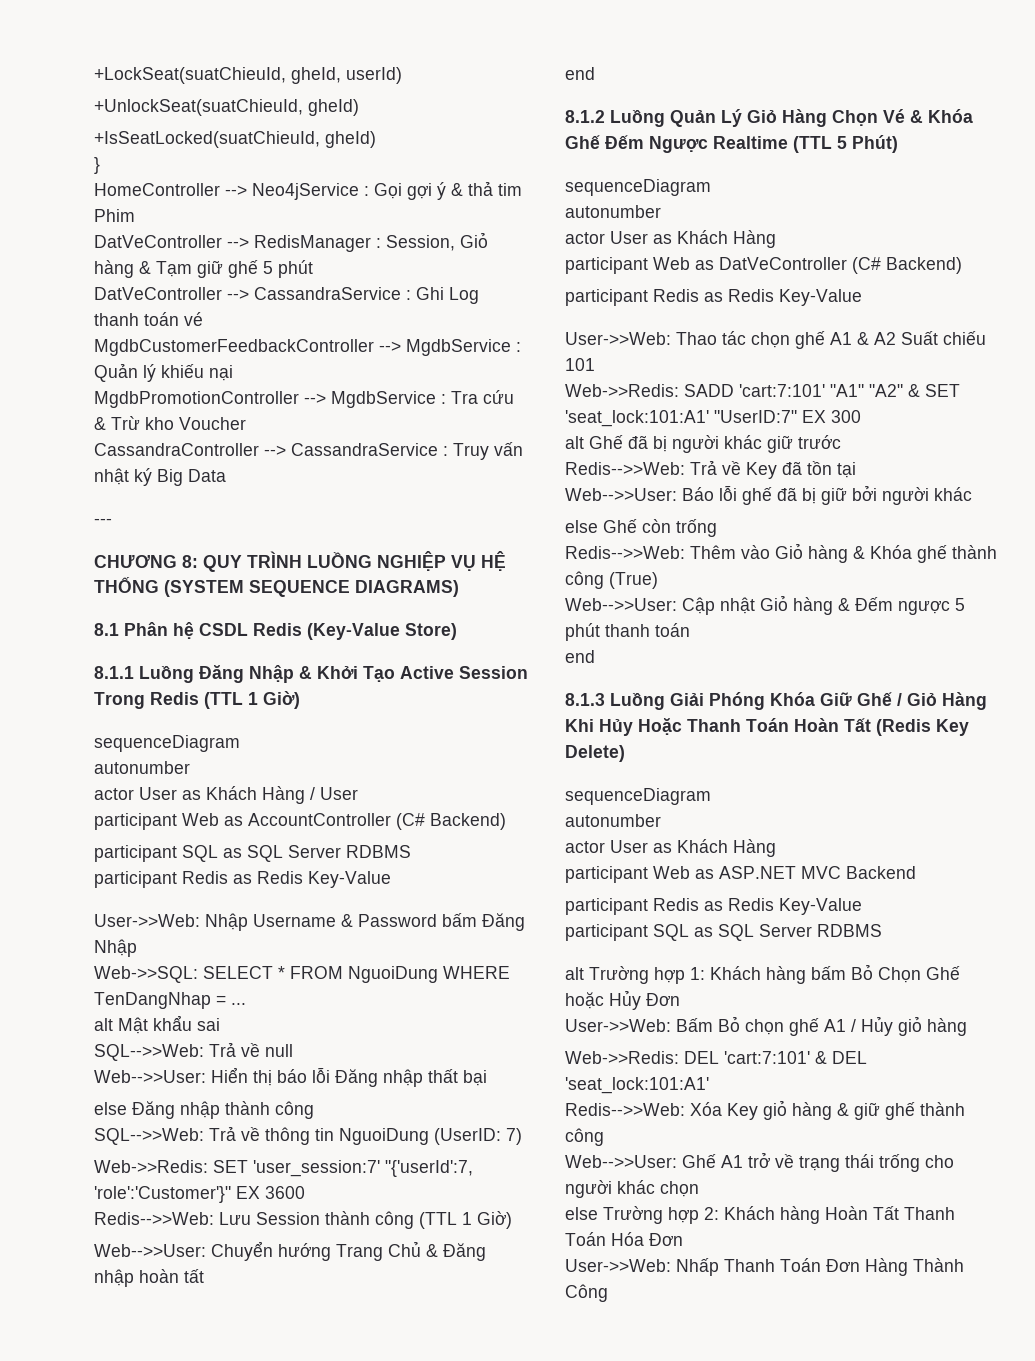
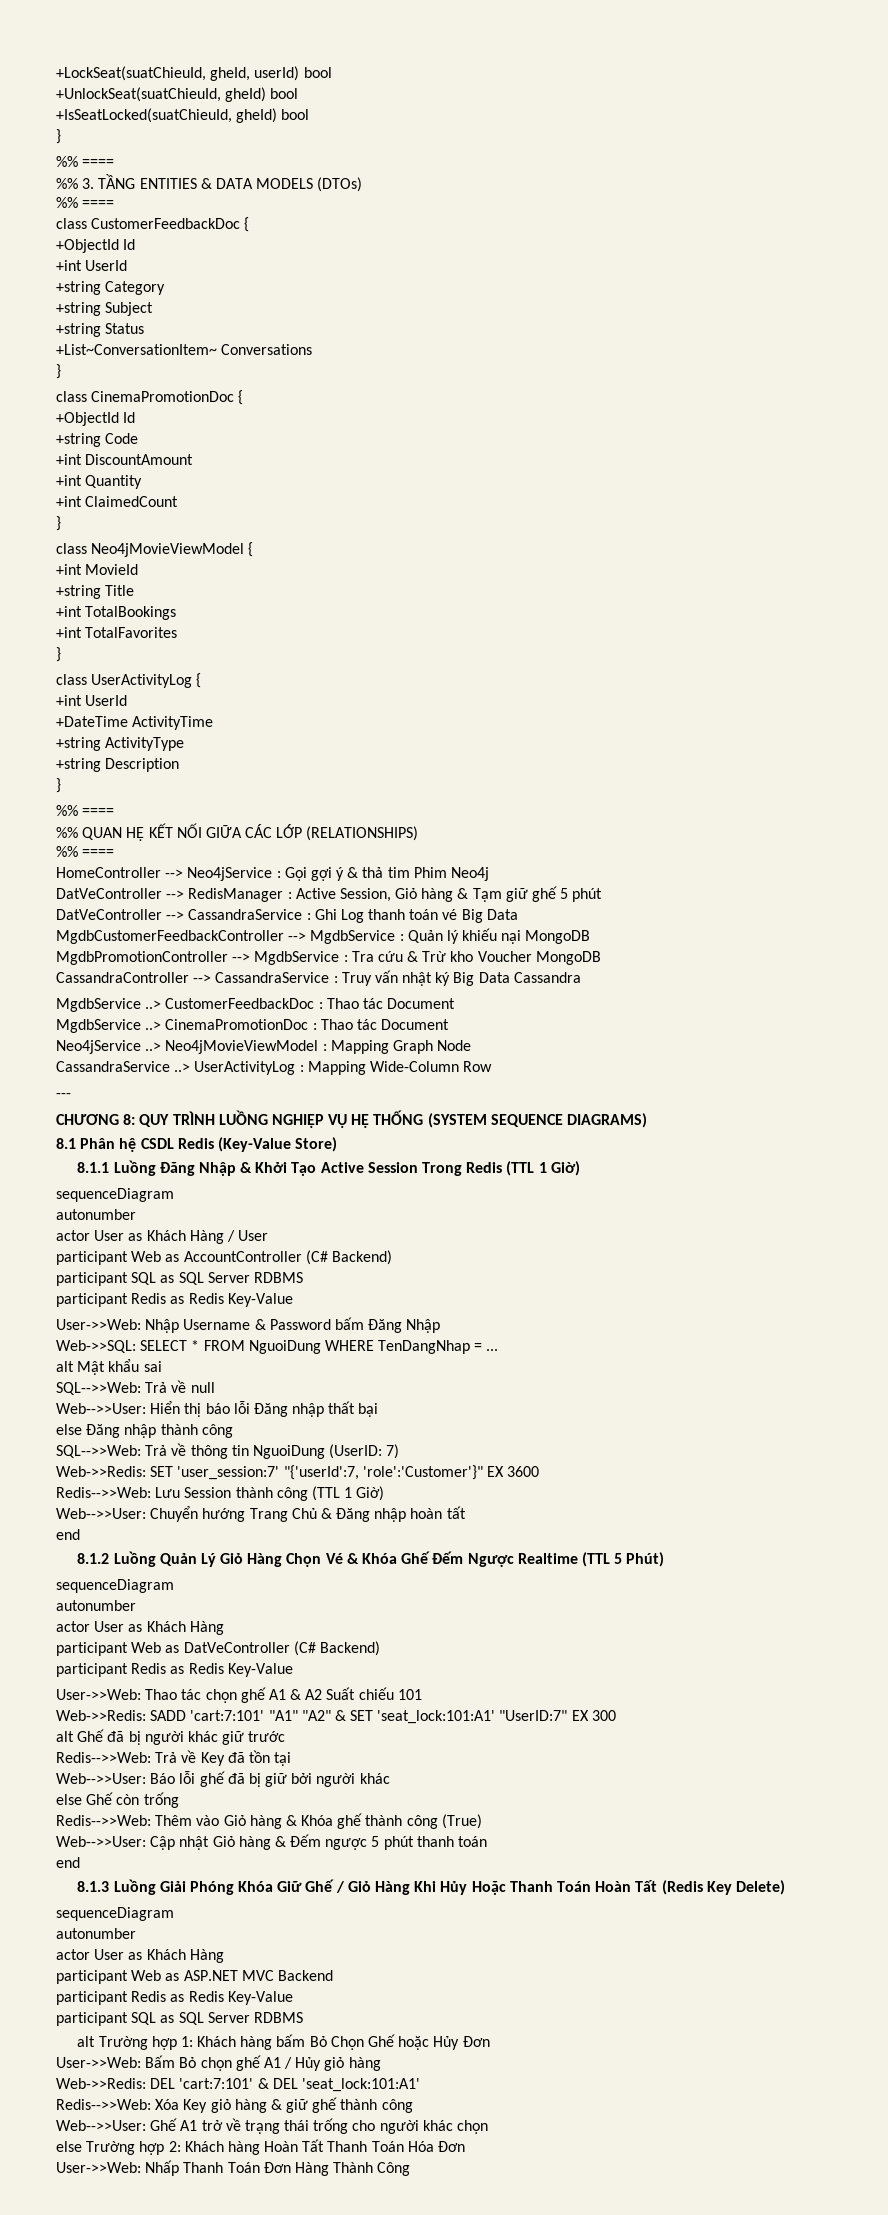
- +LockSeat(suatChieuId, gheId, userId)
+ +LockSeat(suatChieuId, gheId, userId) bool
- +UnlockSeat(suatChieuId, gheId)
+ +UnlockSeat(suatChieuId, gheId) bool
- +IsSeatLocked(suatChieuId, gheId)
+ +IsSeatLocked(suatChieuId, gheId) bool
  }
+ %% ====
+ %% 3. TẦNG ENTITIES & DATA MODELS (DTOs)
+ %% ====
+ class CustomerFeedbackDoc {
+ +ObjectId Id
+ +int UserId
+ +string Category
+ +string Subject
+ +string Status
+ +List~ConversationItem~ Conversations
+ }
+ class CinemaPromotionDoc {
+ +ObjectId Id
+ +string Code
+ +int DiscountAmount
+ +int Quantity
+ +int ClaimedCount
+ }
+ class Neo4jMovieViewModel {
+ +int MovieId
+ +string Title
+ +int TotalBookings
+ +int TotalFavorites
+ }
+ class UserActivityLog {
+ +int UserId
+ +DateTime ActivityTime
+ +string ActivityType
+ +string Description
+ }
+ %% ====
+ %% QUAN HỆ KẾT NỐI GIỮA CÁC LỚP (RELATIONSHIPS)
+ %% ====
- HomeController --> Neo4jService : Gọi gợi ý & thả tim Phim
+ HomeController --> Neo4jService : Gọi gợi ý & thả tim Phim Neo4j
- DatVeController --> RedisManager : Session, Giỏ hàng & Tạm giữ ghế 5 phút
+ DatVeController --> RedisManager : Active Session, Giỏ hàng & Tạm giữ ghế 5 phút
- DatVeController --> CassandraService : Ghi Log thanh toán vé
+ DatVeController --> CassandraService : Ghi Log thanh toán vé Big Data
- MgdbCustomerFeedbackController --> MgdbService : Quản lý khiếu nại
+ MgdbCustomerFeedbackController --> MgdbService : Quản lý khiếu nại MongoDB
- MgdbPromotionController --> MgdbService : Tra cứu & Trừ kho Voucher
+ MgdbPromotionController --> MgdbService : Tra cứu & Trừ kho Voucher MongoDB
- CassandraController --> CassandraService : Truy vấn nhật ký Big Data
+ CassandraController --> CassandraService : Truy vấn nhật ký Big Data Cassandra
+ MgdbService ..> CustomerFeedbackDoc : Thao tác Document
+ MgdbService ..> CinemaPromotionDoc : Thao tác Document
+ Neo4jService ..> Neo4jMovieViewModel : Mapping Graph Node
+ CassandraService ..> UserActivityLog : Mapping Wide-Column Row

